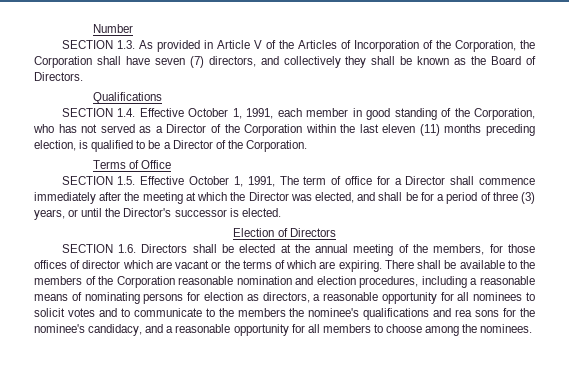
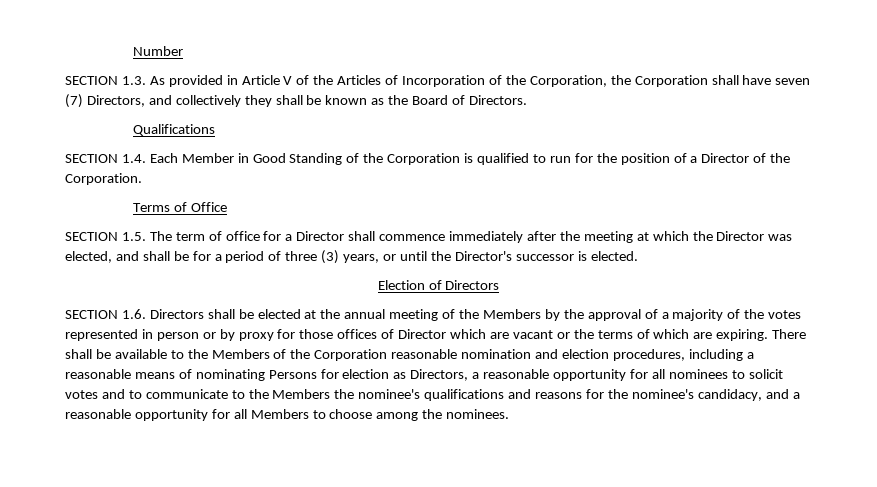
- SECTION 1.3. As provided in Article V of the Articles of Incorporation of the Corporation, the Corporation shall have seven (7) directors, and collectively they shall be known as the Board of Directors.
+ SECTION 1.3. As provided in Article V of the Articles of Incorporation of the Corporation, the Corporation shall have seven (7) Directors, and collectively they shall be known as the Board of Directors.
- SECTION 1.4. Effective October 1, 1991, each member in good standing of the Corporation, who has not served as a Director of the Corporation within the last eleven (11) months preceding election, is qualified to be a Director of the Corporation.
+ SECTION 1.4. Each Member in Good Standing of the Corporation is qualified to run for the position of a Director of the Corporation.
- SECTION 1.5. Effective October 1, 1991, The term of office for a Director shall commence immediately after the meeting at which the Director was elected, and shall be for a period of three (3) years, or until the Director's successor is elected.
+ SECTION 1.5. The term of office for a Director shall commence immediately after the meeting at which the Director was elected, and shall be for a period of three (3) years, or until the Director's successor is elected.
- SECTION 1.6. Directors shall be elected at the annual meeting of the members, for those offices of director which are vacant or the terms of which are expiring.
+ SECTION 1.6. Directors shall be elected at the annual meeting of the Members by the approval of a majority of the votes represented in person or by proxy for those offices of Director which are vacant or the terms of which are expiring.
- There shall be available to the members of the Corporation reasonable nomination and election procedures, including a reasonable means of nominating persons for election as directors, a reasonable opportunity for all nominees to solicit votes and to communicate to the members the nominee's qualifications and rea sons for the nominee's candidacy, and a reasonable opportunity for all members to choose among the nominees.
+ There shall be available to the Members of the Corporation reasonable nomination and election procedures, including a reasonable means of nominating Persons for election as Directors, a reasonable opportunity for all nominees to solicit votes and to communicate to the Members the nominee's qualifications and reasons for the nominee's candidacy, and a reasonable opportunity for all Members to choose among the nominees.

